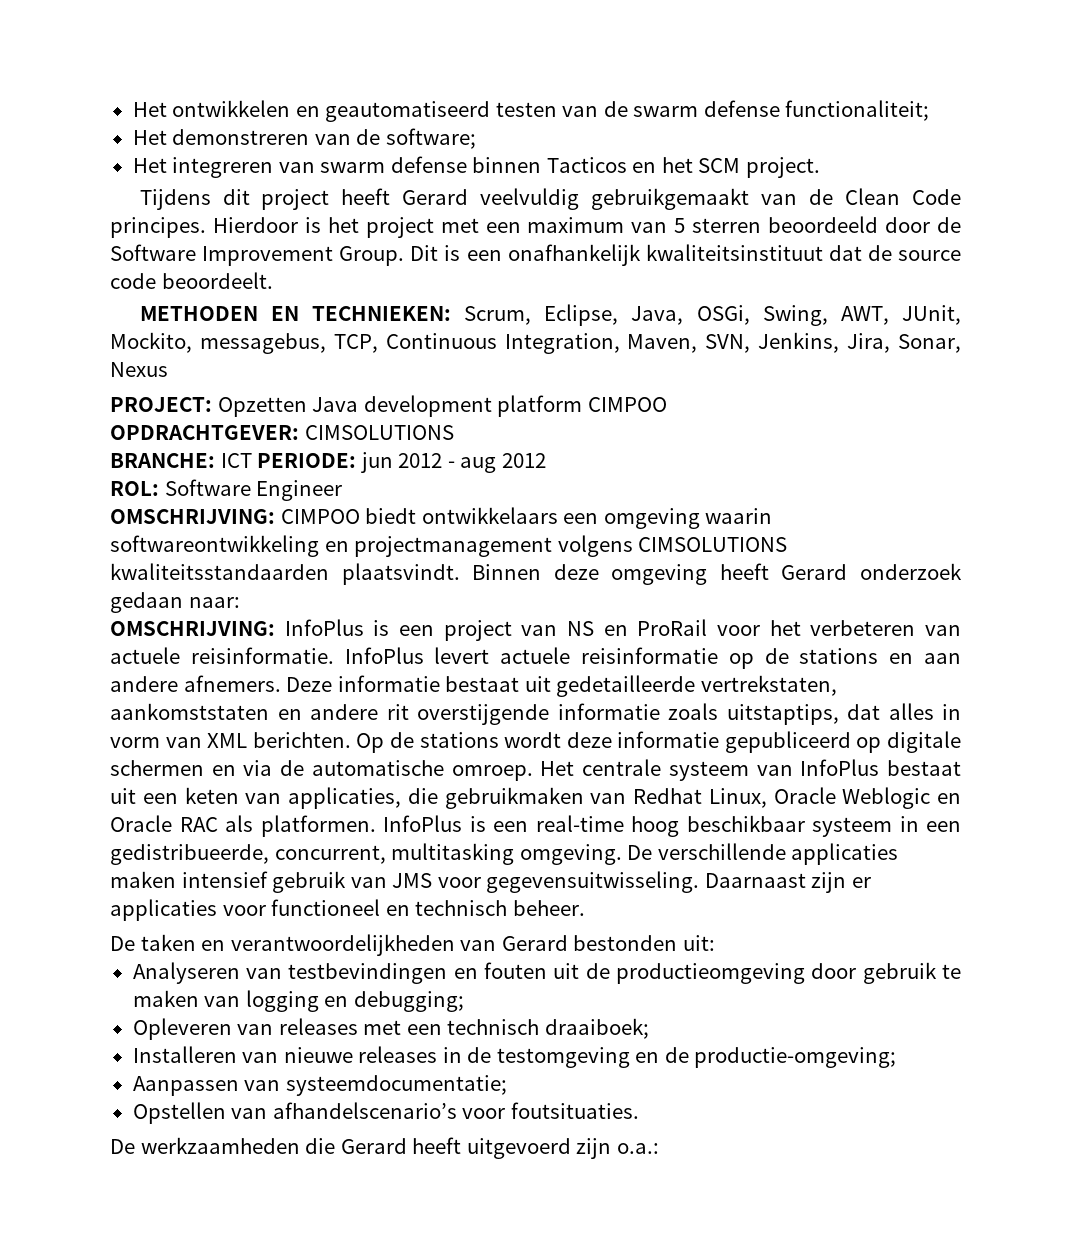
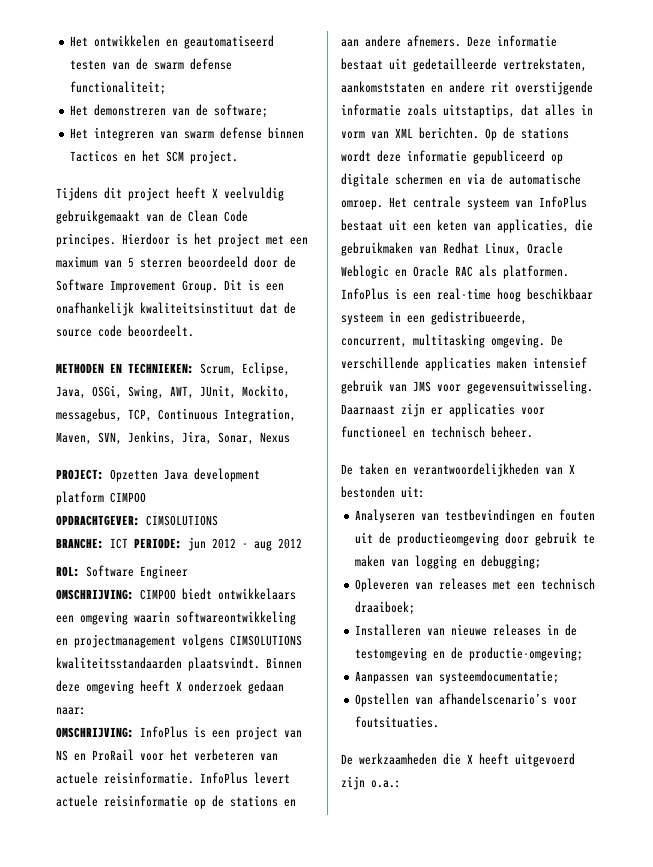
- Tijdens dit project heeft Gerard veelvuldig gebruikgemaakt van de Clean Code principes.
+ Tijdens dit project heeft X veelvuldig gebruikgemaakt van de Clean Code principes.
- Binnen deze omgeving heeft Gerard onderzoek gedaan naar:
+ Binnen deze omgeving heeft X onderzoek gedaan naar:
- De taken en verantwoordelijkheden van Gerard bestonden uit:
+ De taken en verantwoordelijkheden van X bestonden uit:
- De werkzaamheden die Gerard heeft uitgevoerd zijn o.a.:
+ De werkzaamheden die X heeft uitgevoerd zijn o.a.:

